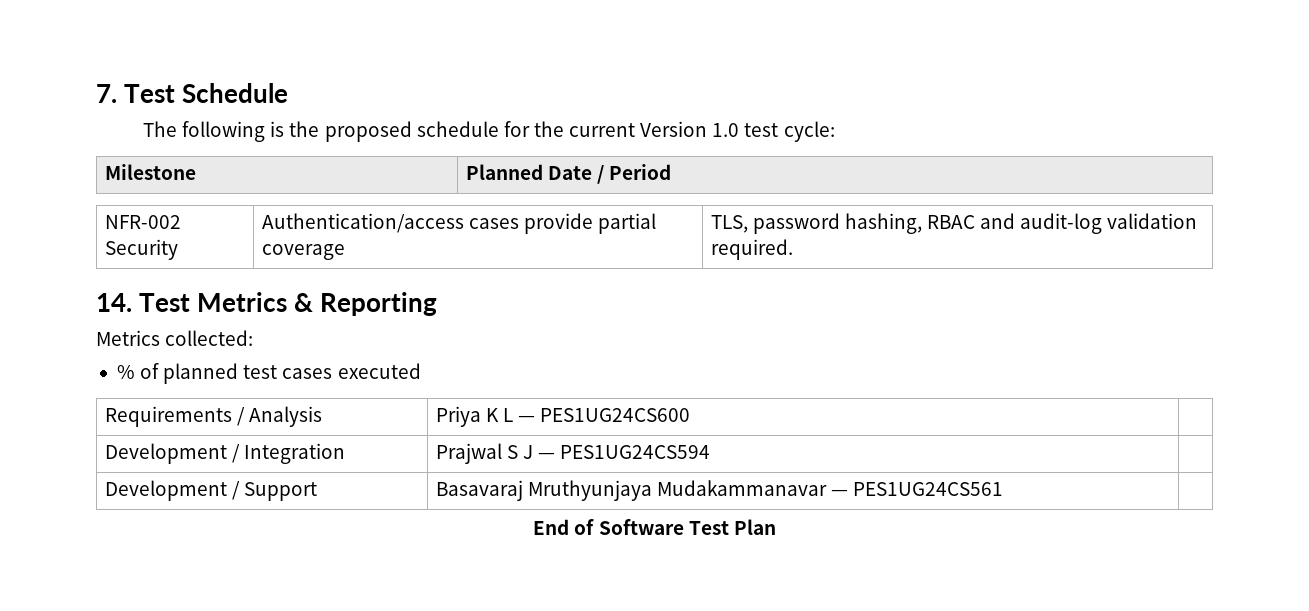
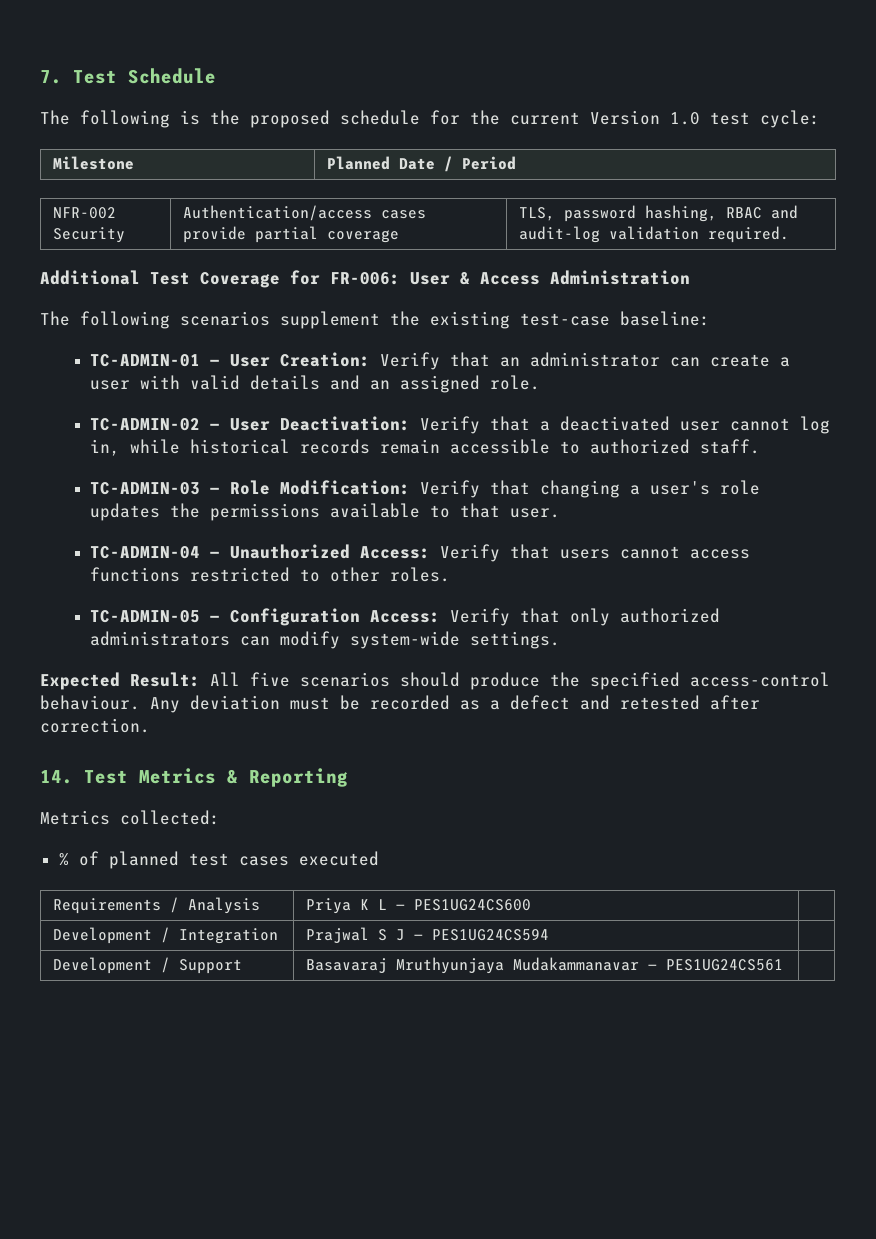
+ Additional Test Coverage for FR-006: User & Access Administration
+ The following scenarios supplement the existing test-case baseline:
+ TC-ADMIN-01 — User Creation: Verify that an administrator can create a user with valid details and an assigned role.
+ TC-ADMIN-02 — User Deactivation: Verify that a deactivated user cannot log in, while historical records remain accessible to authorized staff.
+ TC-ADMIN-03 — Role Modification: Verify that changing a user's role updates the permissions available to that user.
+ TC-ADMIN-04 — Unauthorized Access: Verify that users cannot access functions restricted to other roles.
+ TC-ADMIN-05 — Configuration Access: Verify that only authorized administrators can modify system-wide settings.
+ Expected Result: All five scenarios should produce the specified access-control behaviour. Any deviation must be recorded as a defect and retested after correction.
- End of Software Test Plan

